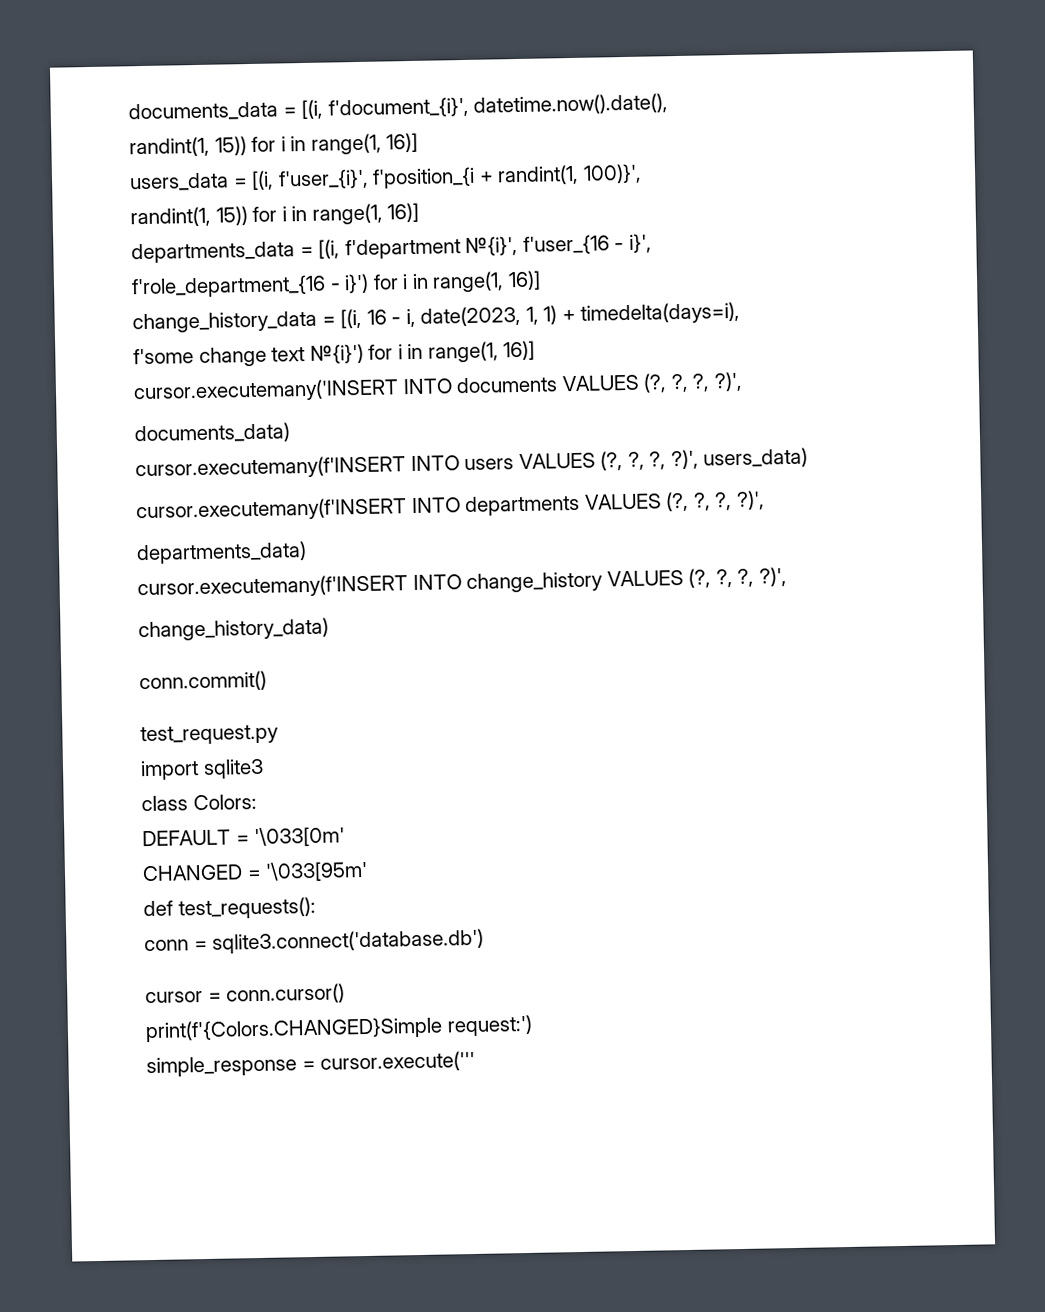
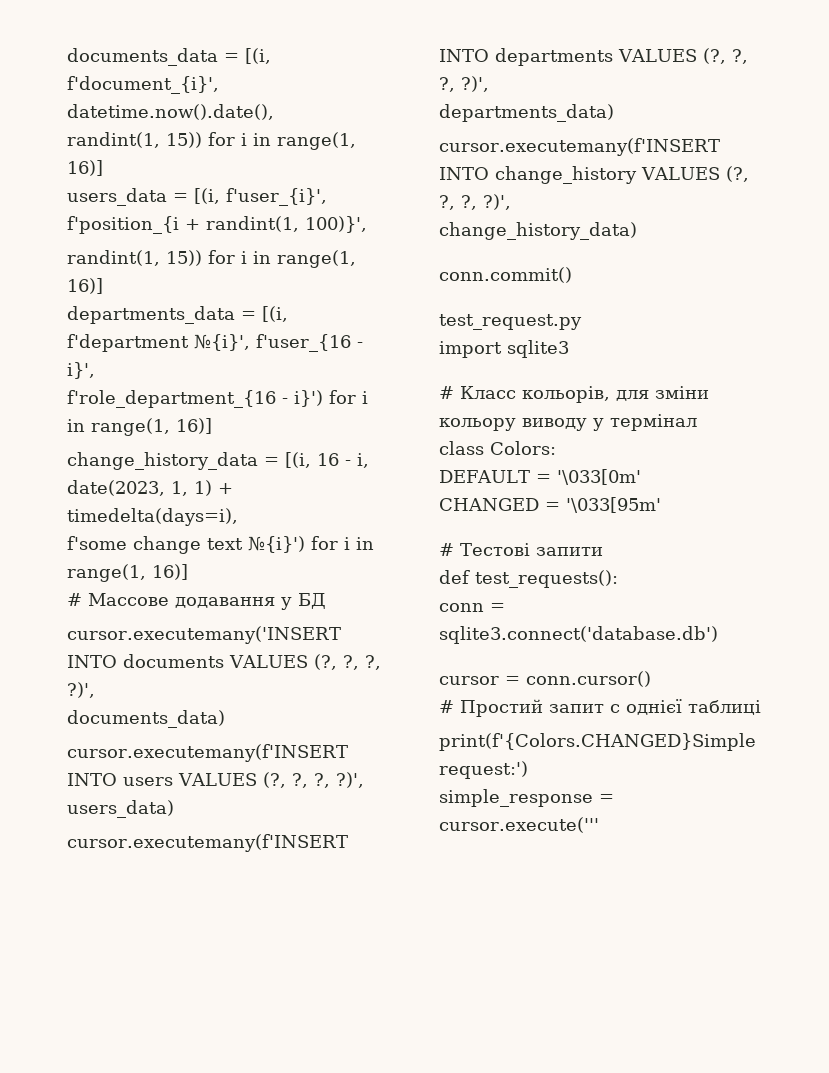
+ # Массове додавання у БД
+ # Класс кольорів, для зміни кольору виводу у термінал
+ # Тестові запити
+ # Простий запит с однієї таблиці

